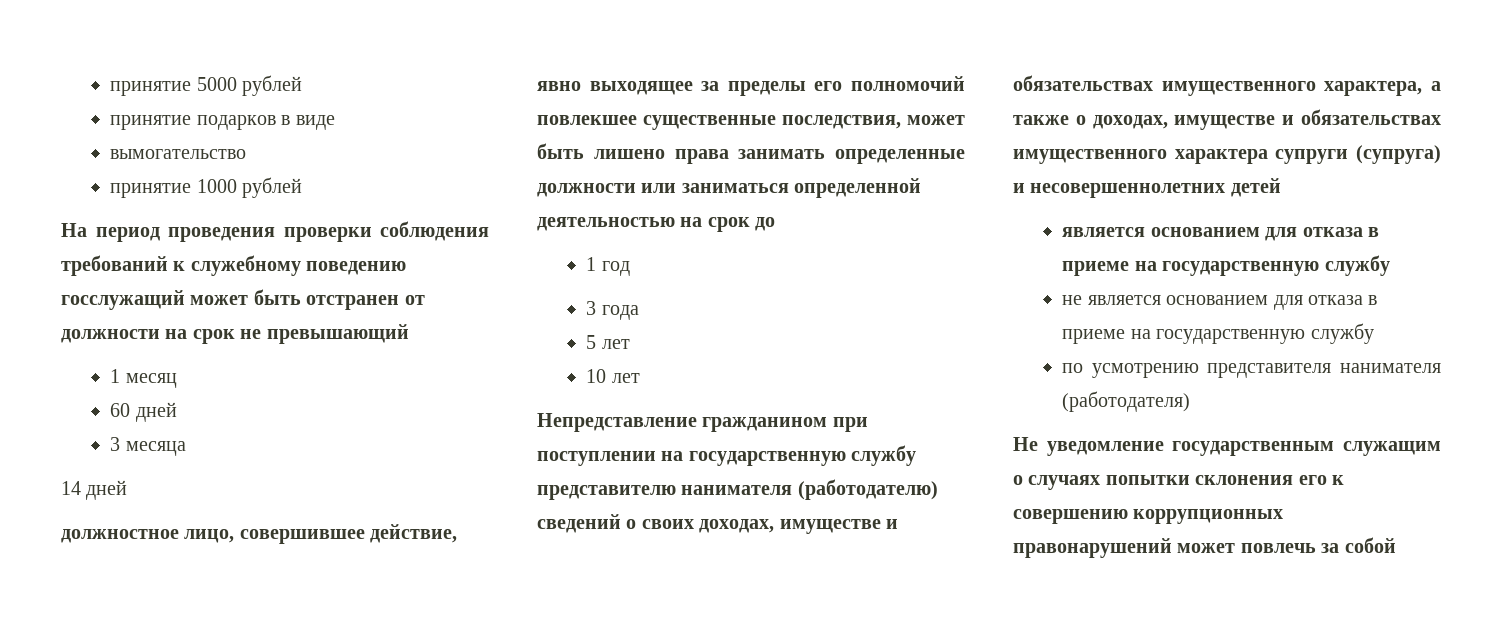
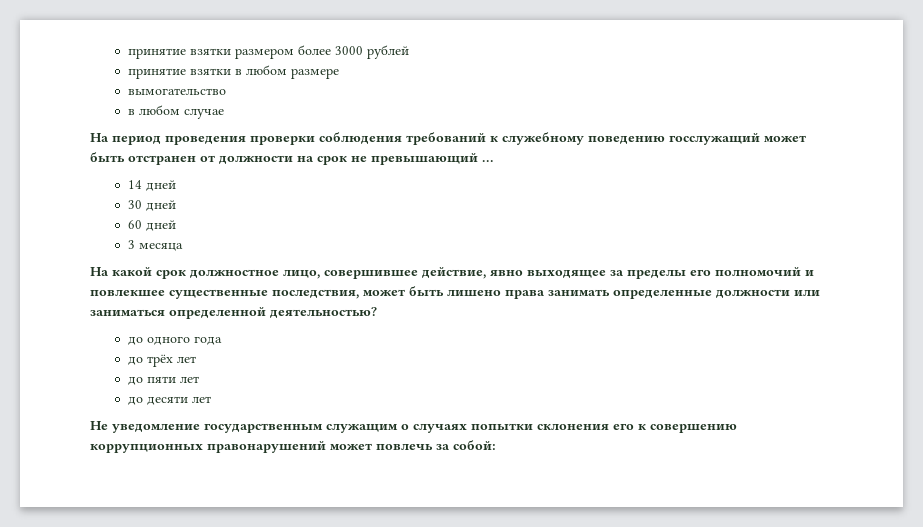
- принятие 5000 рублей
- принятие подарков в виде
+ принятие взятки размером более 3000 рублей
+ принятие взятки в любом размере
  вымогательство
- принятие 1000 рублей
+ в любом случае
- На период проведения проверки соблюдения требований к служебному поведению госслужащий может быть отстранен от должности на срок не превышающий
- 1 месяц
+ На период проведения проверки соблюдения требований к служебному поведению госслужащий может быть отстранен от должности на срок не превышающий …
+ 14 дней
+ 30 дней
- 14 дней
- должностное лицо, совершившее действие, явно выходящее за пределы его полномочий повлекшее существенные последствия, может быть лишено права занимать определенные должности или заниматься определенной деятельностью на срок до
- 1 год
- 3 года
+ На какой срок должностное лицо, совершившее действие, явно выходящее за пределы его полномочий и повлекшее существенные последствия, может быть лишено права занимать определенные должности или заниматься определенной деятельностью?
+ до одного года
- 5 лет
- 10 лет
- Непредставление гражданином при поступлении на государственную службу представителю нанимателя (работодателю) сведений о своих доходах, имуществе и обязательствах имущественного характера, а также о доходах, имуществе и обязательствах имущественного характера супруги (супруга) и несовершеннолетних детей
- является основанием для отказа в приеме на государственную службу
- не является основанием для отказа в приеме на государственную службу
- по усмотрению представителя нанимателя (работодателя)
+ до трёх лет
+ до пяти лет
+ до десяти лет
- Не уведомление государственным служащим о случаях попытки склонения его к совершению коррупционных правонарушений может повлечь за собой
+ Не уведомление государственным служащим о случаях попытки склонения его к совершению коррупционных правонарушений может повлечь за собой:

